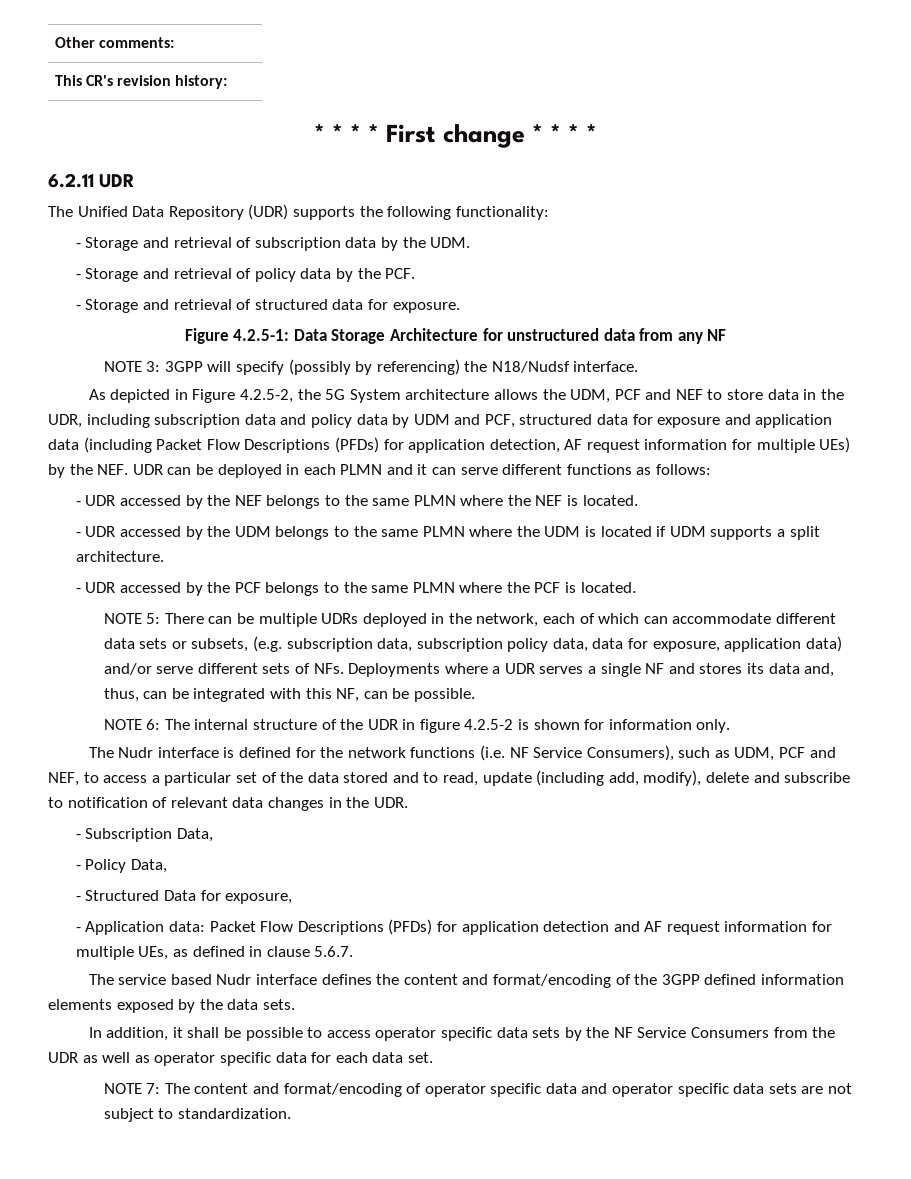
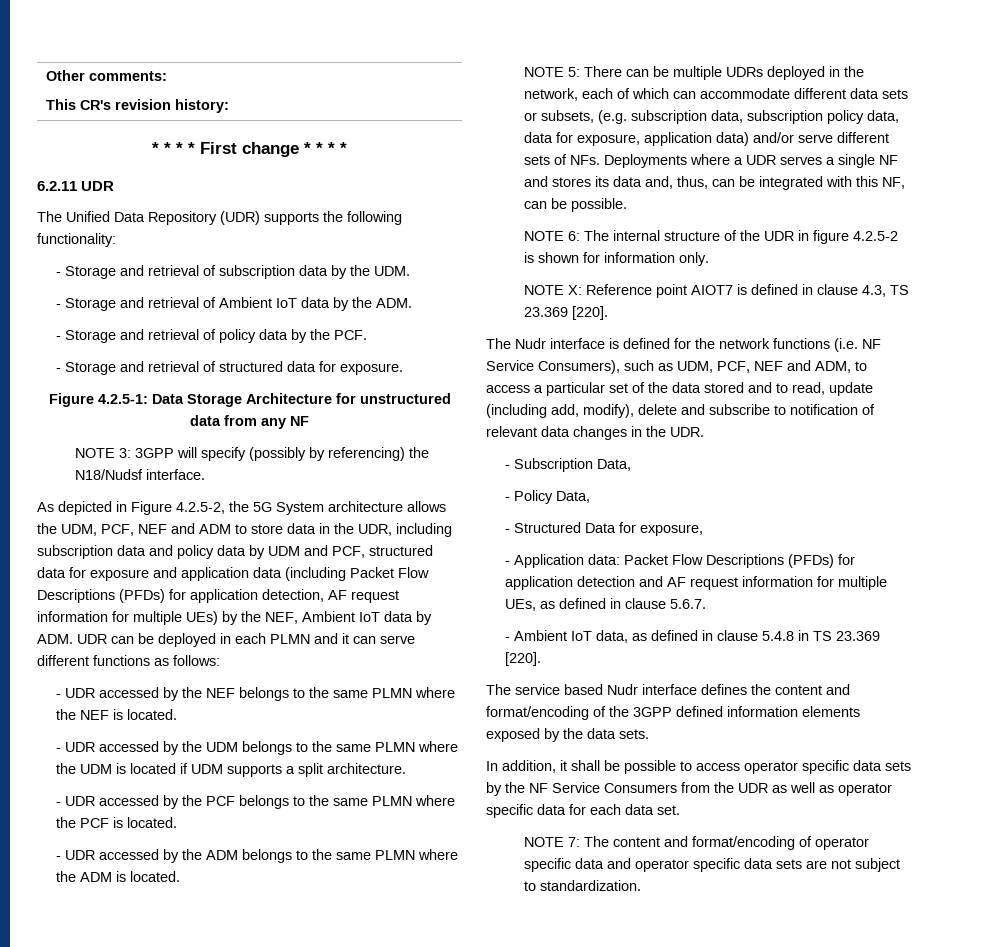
+ - Storage and retrieval of Ambient IoT data by the ADM.
- As depicted in Figure 4.2.5-2, the 5G System architecture allows the UDM, PCF and NEF to store data in the UDR, including subscription data and policy data by UDM and PCF, structured data for exposure and application data (including Packet Flow Descriptions (PFDs) for application detection, AF request information for multiple UEs) by the NEF. UDR can be deployed in each PLMN and it can serve different functions as follows:
+ As depicted in Figure 4.2.5-2, the 5G System architecture allows the UDM, PCF, NEF and ADM to store data in the UDR, including subscription data and policy data by UDM and PCF, structured data for exposure and application data (including Packet Flow Descriptions (PFDs) for application detection, AF request information for multiple UEs) by the NEF, Ambient IoT data by ADM. UDR can be deployed in each PLMN and it can serve different functions as follows:
+ - UDR accessed by the ADM belongs to the same PLMN where the ADM is located.
+ NOTE X: Reference point AIOT7 is defined in clause 4.3, TS 23.369 [220].
- The Nudr interface is defined for the network functions (i.e. NF Service Consumers), such as UDM, PCF and NEF, to access a particular set of the data stored and to read, update (including add, modify), delete and subscribe to notification of relevant data changes in the UDR.
+ The Nudr interface is defined for the network functions (i.e. NF Service Consumers), such as UDM, PCF, NEF and ADM, to access a particular set of the data stored and to read, update (including add, modify), delete and subscribe to notification of relevant data changes in the UDR.
+ - Ambient IoT data, as defined in clause 5.4.8 in TS 23.369 [220].

